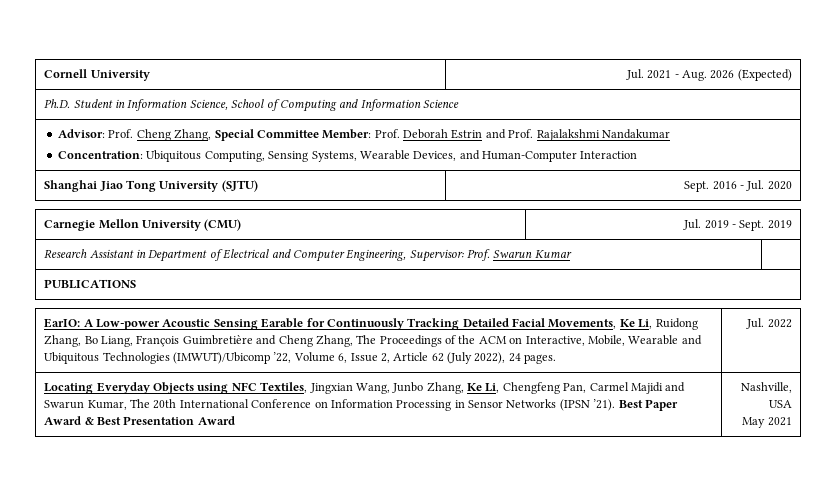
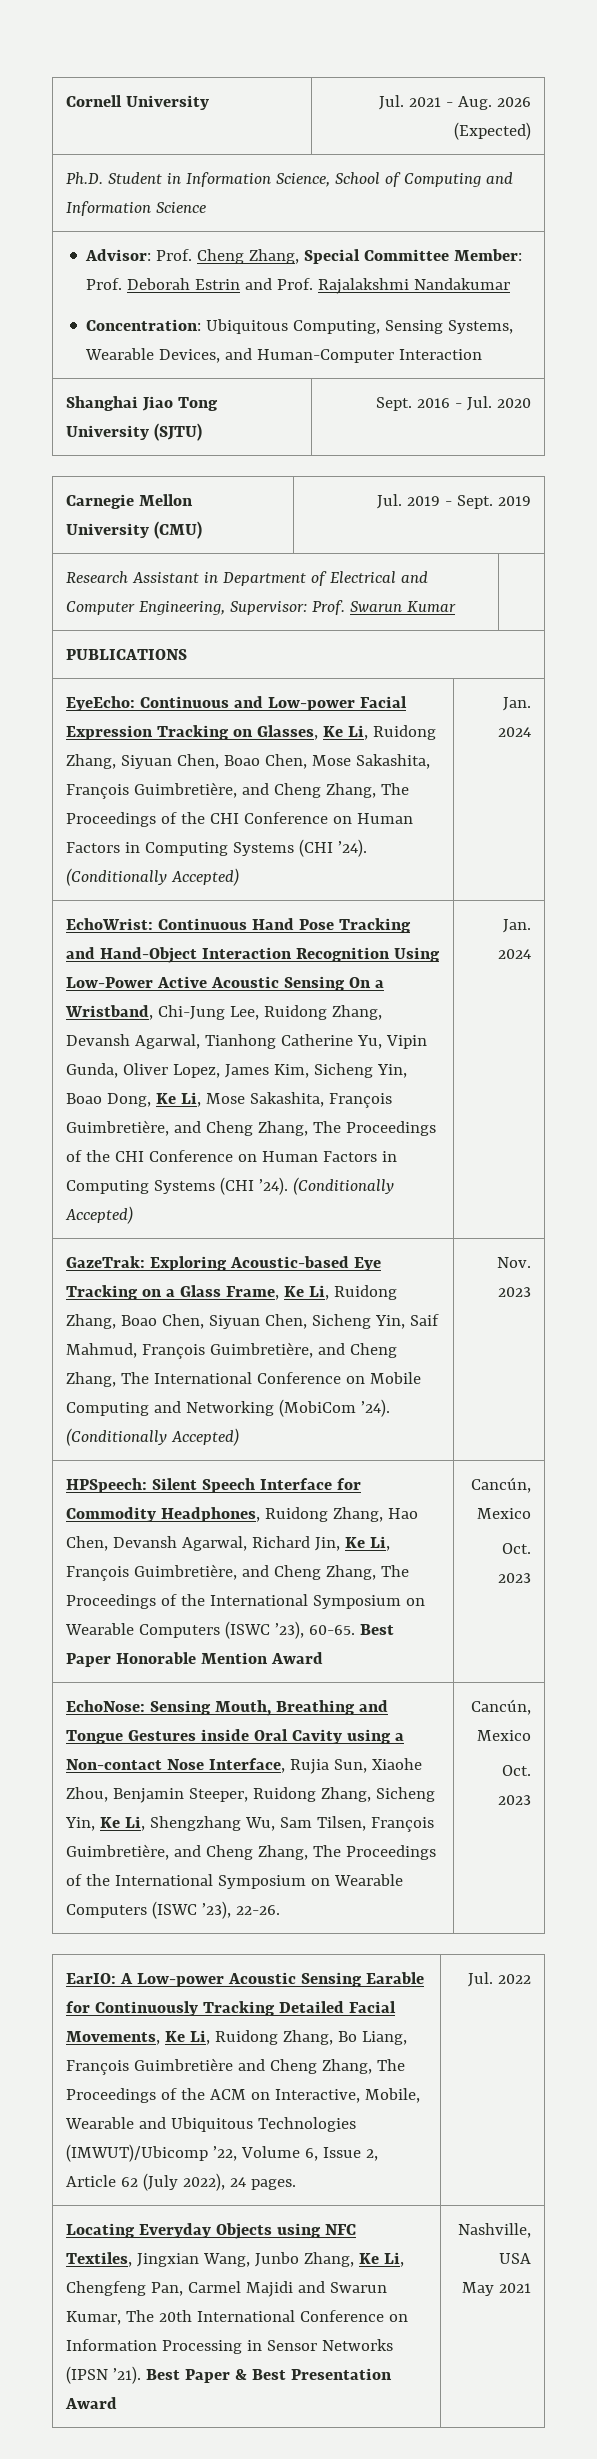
+ EyeEcho: Continuous and Low-power Facial Expression Tracking on Glasses, Ke Li, Ruidong Zhang, Siyuan Chen, Boao Chen, Mose Sakashita, François Guimbretière, and Cheng Zhang, The Proceedings of the CHI Conference on Human Factors in Computing Systems (CHI ’24). (Conditionally Accepted) | Jan. 2024
+ EchoWrist: Continuous Hand Pose Tracking and Hand-Object Interaction Recognition Using Low-Power Active Acoustic Sensing On a Wristband, Chi-Jung Lee, Ruidong Zhang, Devansh Agarwal, Tianhong Catherine Yu, Vipin Gunda, Oliver Lopez, James Kim, Sicheng Yin, Boao Dong, Ke Li, Mose Sakashita, François Guimbretière, and Cheng Zhang, The Proceedings of the CHI Conference on Human Factors in Computing Systems (CHI ’24). (Conditionally Accepted) | Jan. 2024
+ GazeTrak: Exploring Acoustic-based Eye Tracking on a Glass Frame, Ke Li, Ruidong Zhang, Boao Chen, Siyuan Chen, Sicheng Yin, Saif Mahmud, François Guimbretière, and Cheng Zhang, The International Conference on Mobile Computing and Networking (MobiCom ’24). (Conditionally Accepted) | Nov. 2023
+ HPSpeech: Silent Speech Interface for Commodity Headphones, Ruidong Zhang, Hao Chen, Devansh Agarwal, Richard Jin, Ke Li, François Guimbretière, and Cheng Zhang, The Proceedings of the International Symposium on Wearable Computers (ISWC ’23), 60-65. Best Paper Honorable Mention Award | Cancún, Mexico
+ Oct. 2023
+ EchoNose: Sensing Mouth, Breathing and Tongue Gestures inside Oral Cavity using a Non-contact Nose Interface, Rujia Sun, Xiaohe Zhou, Benjamin Steeper, Ruidong Zhang, Sicheng Yin, Ke Li, Shengzhang Wu, Sam Tilsen, François Guimbretière, and Cheng Zhang, The Proceedings of the International Symposium on Wearable Computers (ISWC ’23), 22-26. | Cancún, Mexico
+ Oct. 2023
- Best Paper Award & Best Presentation Award
+ Best Paper & Best Presentation Award

